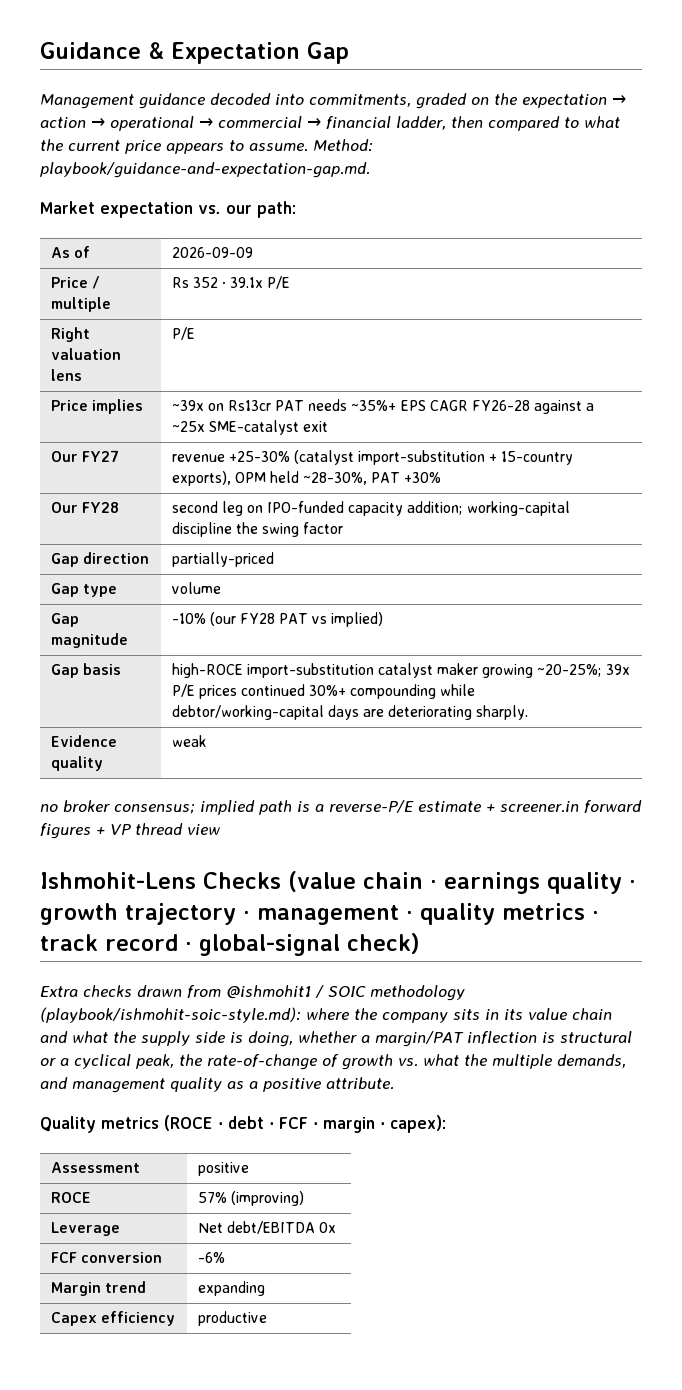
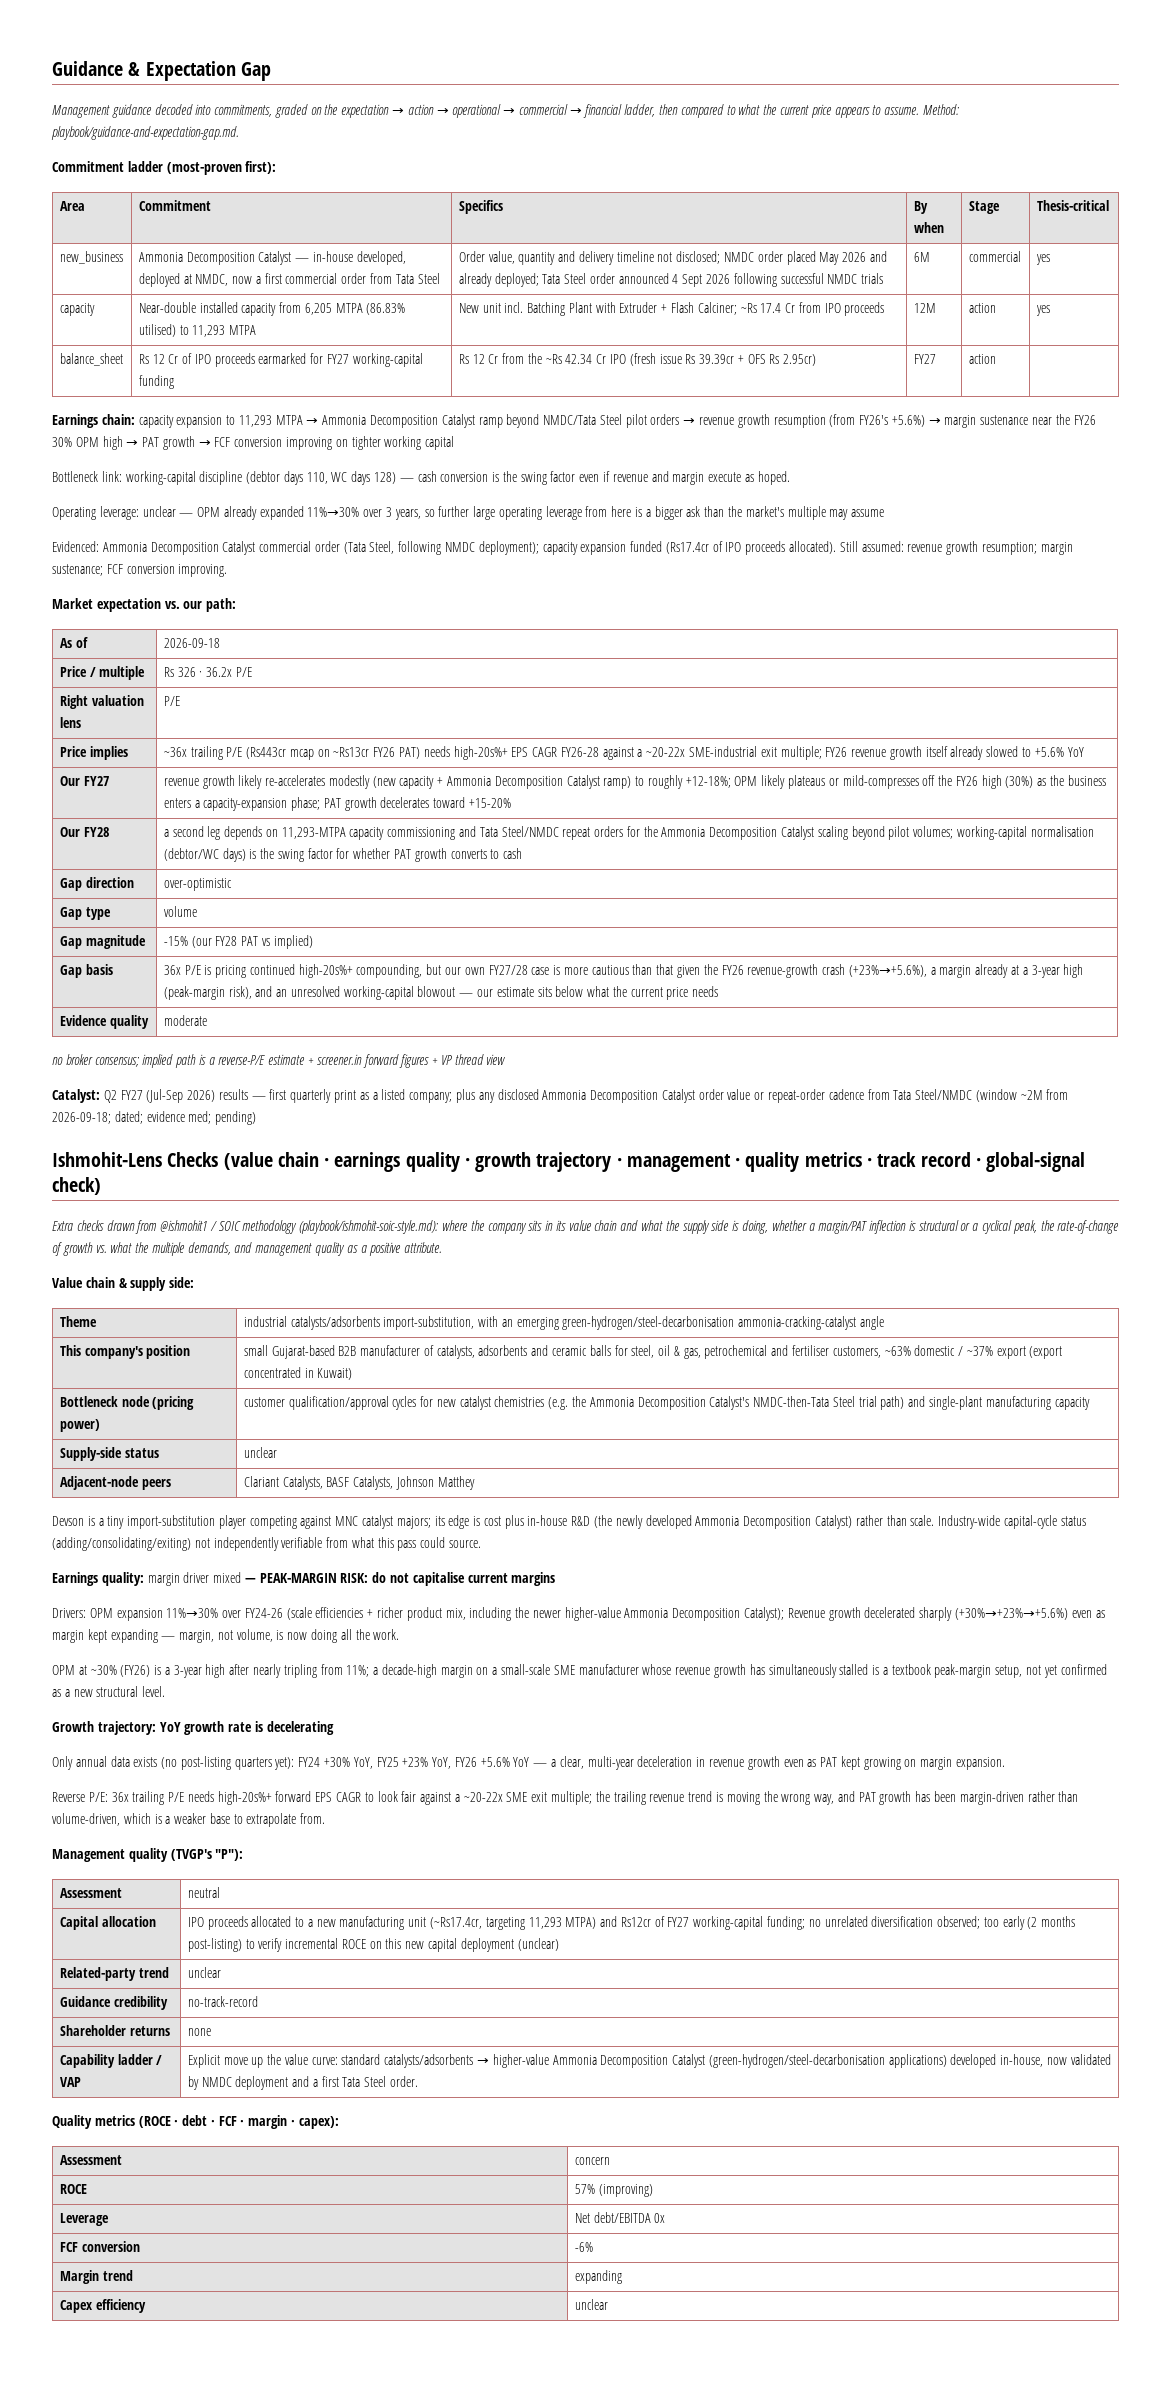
+ Commitment ladder (most-proven first):
+ Area | Commitment | Specifics | By when | Stage | Thesis-critical
+ new_business | Ammonia Decomposition Catalyst — in-house developed, deployed at NMDC, now a first commercial order from Tata Steel | Order value, quantity and delivery timeline not disclosed; NMDC order placed May 2026 and already deployed; Tata Steel order announced 4 Sept 2026 following successful NMDC trials | 6M | commercial | yes
+ capacity | Near-double installed capacity from 6,205 MTPA (86.83% utilised) to 11,293 MTPA | New unit incl. Batching Plant with Extruder + Flash Calciner; ~Rs 17.4 Cr from IPO proceeds | 12M | action | yes
+ balance_sheet | Rs 12 Cr of IPO proceeds earmarked for FY27 working-capital funding | Rs 12 Cr from the ~Rs 42.34 Cr IPO (fresh issue Rs 39.39cr + OFS Rs 2.95cr) | FY27 | action |
+ Earnings chain: capacity expansion to 11,293 MTPA → Ammonia Decomposition Catalyst ramp beyond NMDC/Tata Steel pilot orders → revenue growth resumption (from FY26's +5.6%) → margin sustenance near the FY26 30% OPM high → PAT growth → FCF conversion improving on tighter working capital
+ Bottleneck link: working-capital discipline (debtor days 110, WC days 128) — cash conversion is the swing factor even if revenue and margin execute as hoped.
+ Operating leverage: unclear — OPM already expanded 11%→30% over 3 years, so further large operating leverage from here is a bigger ask than the market's multiple may assume
+ Evidenced: Ammonia Decomposition Catalyst commercial order (Tata Steel, following NMDC deployment); capacity expansion funded (Rs17.4cr of IPO proceeds allocated). Still assumed: revenue growth resumption; margin sustenance; FCF conversion improving.
- As of | 2026-09-09
+ As of | 2026-09-18
- Price / multiple | Rs 352 · 39.1x P/E
+ Price / multiple | Rs 326 · 36.2x P/E
- Price implies | ~39x on Rs13cr PAT needs ~35%+ EPS CAGR FY26-28 against a ~25x SME-catalyst exit
- Our FY27 | revenue +25-30% (catalyst import-substitution + 15-country exports), OPM held ~28-30%, PAT +30%
+ Price implies | ~36x trailing P/E (Rs443cr mcap on ~Rs13cr FY26 PAT) needs high-20s%+ EPS CAGR FY26-28 against a ~20-22x SME-industrial exit multiple; FY26 revenue growth itself already slowed to +5.6% YoY
+ Our FY27 | revenue growth likely re-accelerates modestly (new capacity + Ammonia Decomposition Catalyst ramp) to roughly +12-18%; OPM likely plateaus or mild-compresses off the FY26 high (30%) as the business enters a capacity-expansion phase; PAT growth decelerates toward +15-20%
- Our FY28 | second leg on IPO-funded capacity addition; working-capital discipline the swing factor
+ Our FY28 | a second leg depends on 11,293-MTPA capacity commissioning and Tata Steel/NMDC repeat orders for the Ammonia Decomposition Catalyst scaling beyond pilot volumes; working-capital normalisation (debtor/WC days) is the swing factor for whether PAT growth converts to cash
- Gap direction | partially-priced
+ Gap direction | over-optimistic
- Gap magnitude | -10% (our FY28 PAT vs implied)
+ Gap magnitude | -15% (our FY28 PAT vs implied)
- high-ROCE import-substitution catalyst maker growing ~20-25%; 39x P/E prices continued 30%+ compounding while debtor/working-capital days are deteriorating sharply.
+ 36x P/E is pricing continued high-20s%+ compounding, but our own FY27/28 case is more cautious than that given the FY26 revenue-growth crash (+23%→+5.6%), a margin already at a 3-year high (peak-margin risk), and an unresolved working-capital blowout — our estimate sits below what the current price needs
- Evidence quality | weak
+ Evidence quality | moderate
+ Catalyst: Q2 FY27 (Jul-Sep 2026) results — first quarterly print as a listed company; plus any disclosed Ammonia Decomposition Catalyst order value or repeat-order cadence from Tata Steel/NMDC (window ~2M from 2026-09-18; dated; evidence med; pending)
+ Value chain & supply side:
+ Theme | industrial catalysts/adsorbents import-substitution, with an emerging green-hydrogen/steel-decarbonisation ammonia-cracking-catalyst angle
+ This company's position | small Gujarat-based B2B manufacturer of catalysts, adsorbents and ceramic balls for steel, oil & gas, petrochemical and fertiliser customers, ~63% domestic / ~37% export (export concentrated in Kuwait)
+ Bottleneck node (pricing power) | customer qualification/approval cycles for new catalyst chemistries (e.g. the Ammonia Decomposition Catalyst's NMDC-then-Tata Steel trial path) and single-plant manufacturing capacity
+ Supply-side status | unclear
+ Adjacent-node peers | Clariant Catalysts, BASF Catalysts, Johnson Matthey
+ Devson is a tiny import-substitution player competing against MNC catalyst majors; its edge is cost plus in-house R&D (the newly developed Ammonia Decomposition Catalyst) rather than scale. Industry-wide capital-cycle status (adding/consolidating/exiting) not independently verifiable from what this pass could source.
+ Earnings quality: margin driver mixed — PEAK-MARGIN RISK: do not capitalise current margins
+ Drivers: OPM expansion 11%→30% over FY24-26 (scale efficiencies + richer product mix, including the newer higher-value Ammonia Decomposition Catalyst); Revenue growth decelerated sharply (+30%→+23%→+5.6%) even as margin kept expanding — margin, not volume, is now doing all the work.
+ OPM at ~30% (FY26) is a 3-year high after nearly tripling from 11%; a decade-high margin on a small-scale SME manufacturer whose revenue growth has simultaneously stalled is a textbook peak-margin setup, not yet confirmed as a new structural level.
+ Growth trajectory: YoY growth rate is decelerating
+ Only annual data exists (no post-listing quarters yet): FY24 +30% YoY, FY25 +23% YoY, FY26 +5.6% YoY — a clear, multi-year deceleration in revenue growth even as PAT kept growing on margin expansion.
+ Reverse P/E: 36x trailing P/E needs high-20s%+ forward EPS CAGR to look fair against a ~20-22x SME exit multiple; the trailing revenue trend is moving the wrong way, and PAT growth has been margin-driven rather than volume-driven, which is a weaker base to extrapolate from.
+ Management quality (TVGP's "P"):
+ Assessment | neutral
+ Capital allocation | IPO proceeds allocated to a new manufacturing unit (~Rs17.4cr, targeting 11,293 MTPA) and Rs12cr of FY27 working-capital funding; no unrelated diversification observed; too early (2 months post-listing) to verify incremental ROCE on this new capital deployment (unclear)
+ Related-party trend | unclear
+ Guidance credibility | no-track-record
+ Shareholder returns | none
+ Capability ladder / VAP | Explicit move up the value curve: standard catalysts/adsorbents → higher-value Ammonia Decomposition Catalyst (green-hydrogen/steel-decarbonisation applications) developed in-house, now validated by NMDC deployment and a first Tata Steel order.
- Assessment | positive
+ Assessment | concern
- Capex efficiency | productive
+ Capex efficiency | unclear

